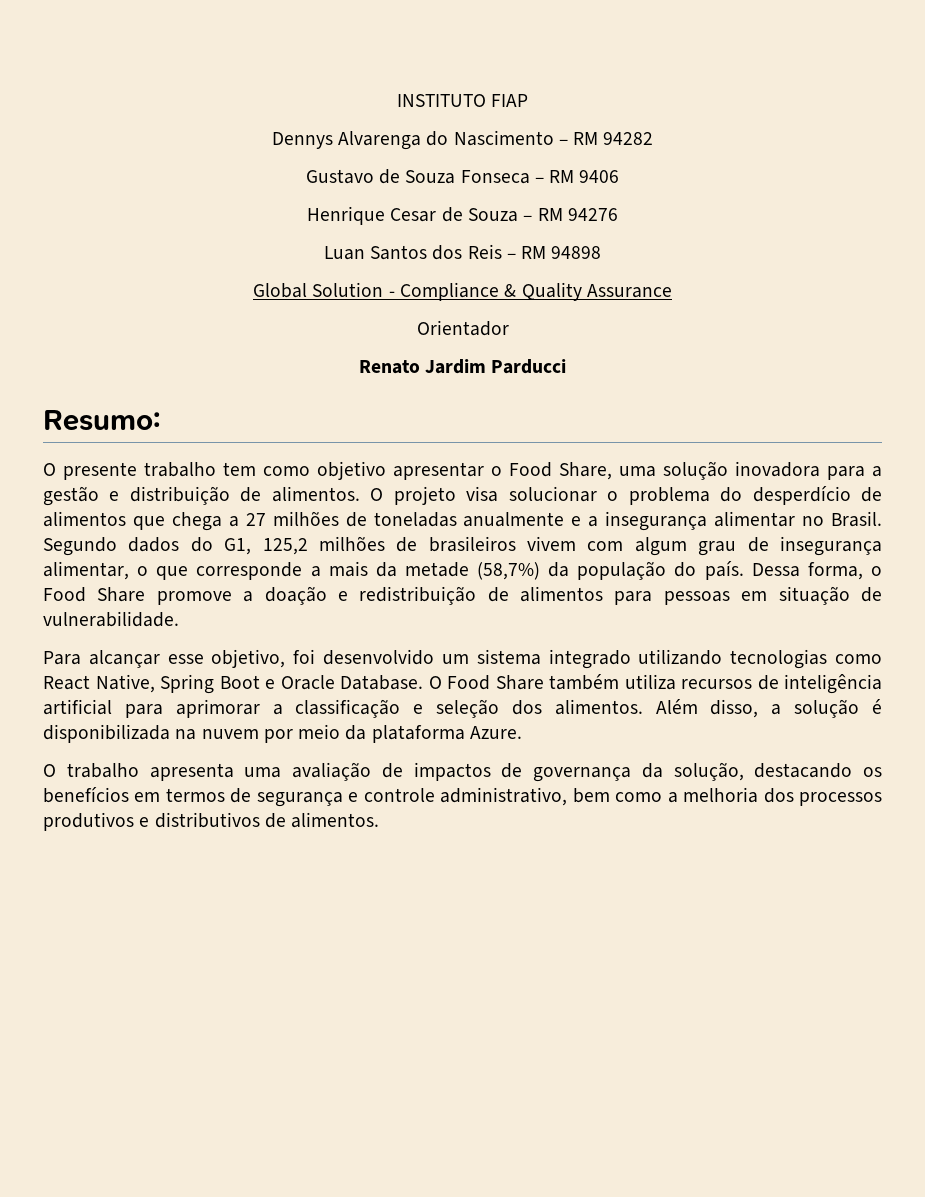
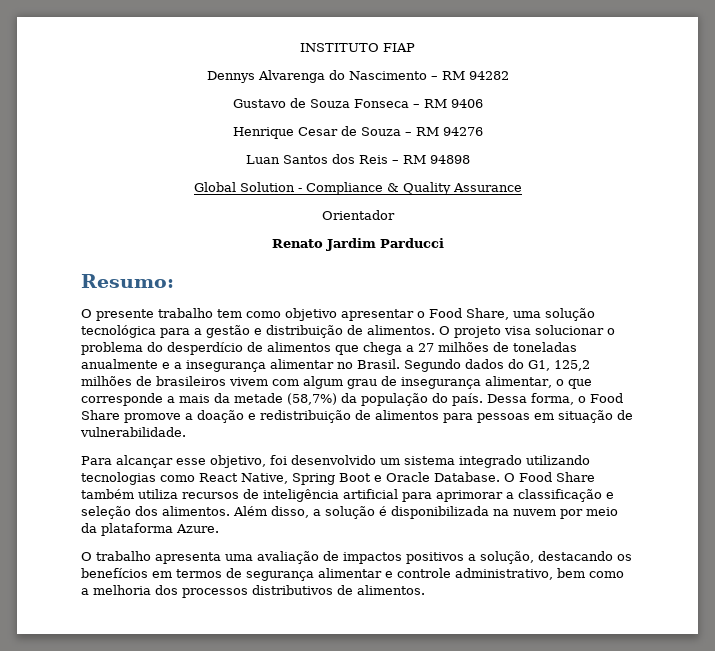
- O presente trabalho tem como objetivo apresentar o Food Share, uma solução inovadora para a gestão e distribuição de alimentos.
+ O presente trabalho tem como objetivo apresentar o Food Share, uma solução tecnológica para a gestão e distribuição de alimentos.
- O trabalho apresenta uma avaliação de impactos de governança da solução, destacando os benefícios em termos de segurança e controle administrativo, bem como a melhoria dos processos produtivos e distributivos de alimentos.
+ O trabalho apresenta uma avaliação de impactos positivos a solução, destacando os benefícios em termos de segurança alimentar e controle administrativo, bem como a melhoria dos processos distributivos de alimentos.

